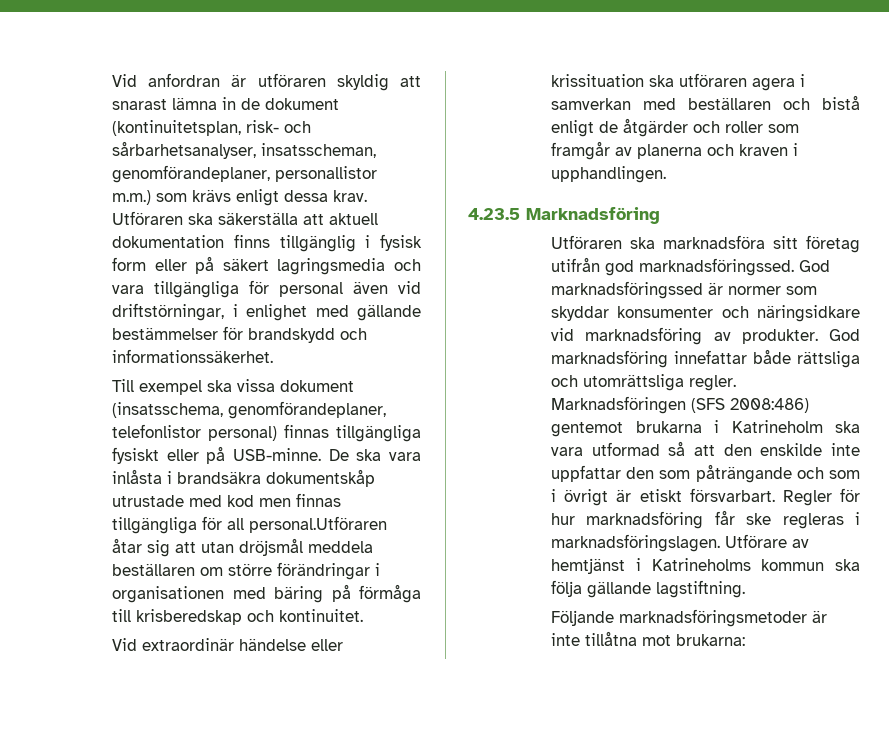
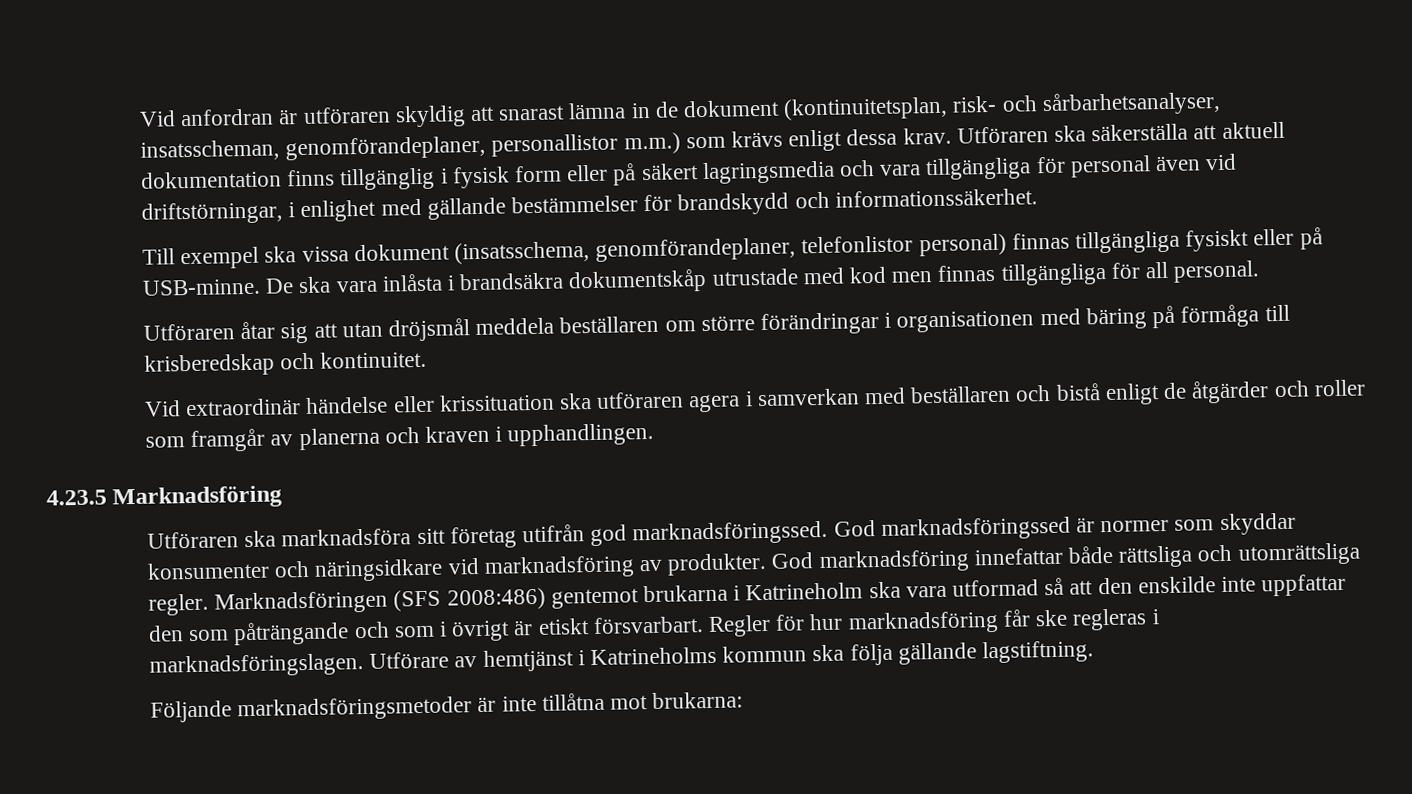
- De ska vara inlåsta i brandsäkra dokumentskåp utrustade med kod men finnas tillgängliga för all personal.Utföraren åtar sig att utan dröjsmål meddela beställaren om större förändringar i organisationen med bäring på förmåga till krisberedskap och kontinuitet.
+ De ska vara inlåsta i brandsäkra dokumentskåp utrustade med kod men finnas tillgängliga för all personal.
+ Utföraren åtar sig att utan dröjsmål meddela beställaren om större förändringar i organisationen med bäring på förmåga till krisberedskap och kontinuitet.

